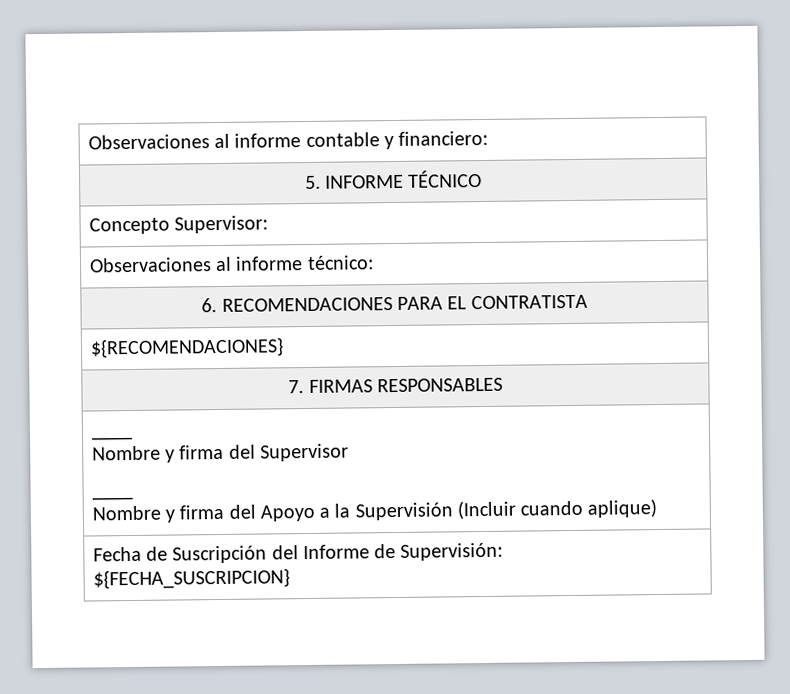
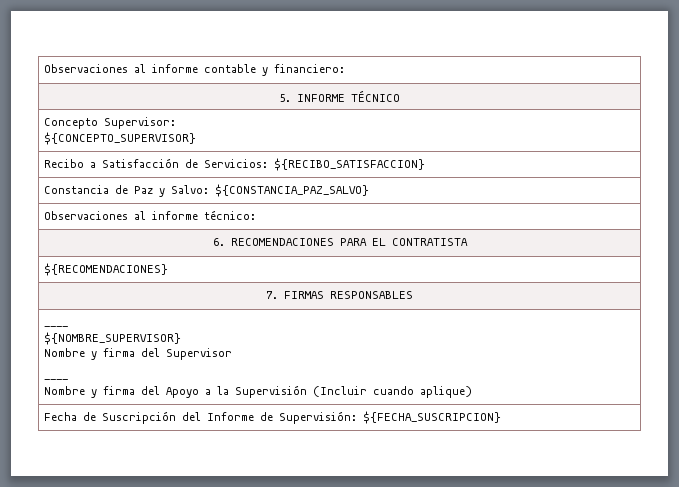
  Concepto Supervisor:
+ ${CONCEPTO_SUPERVISOR}
+ Recibo a Satisfacción de Servicios: ${RECIBO_SATISFACCION}
+ Constancia de Paz y Salvo: ${CONSTANCIA_PAZ_SALVO}
  7. FIRMAS RESPONSABLES
  ____
+ ${NOMBRE_SUPERVISOR}

